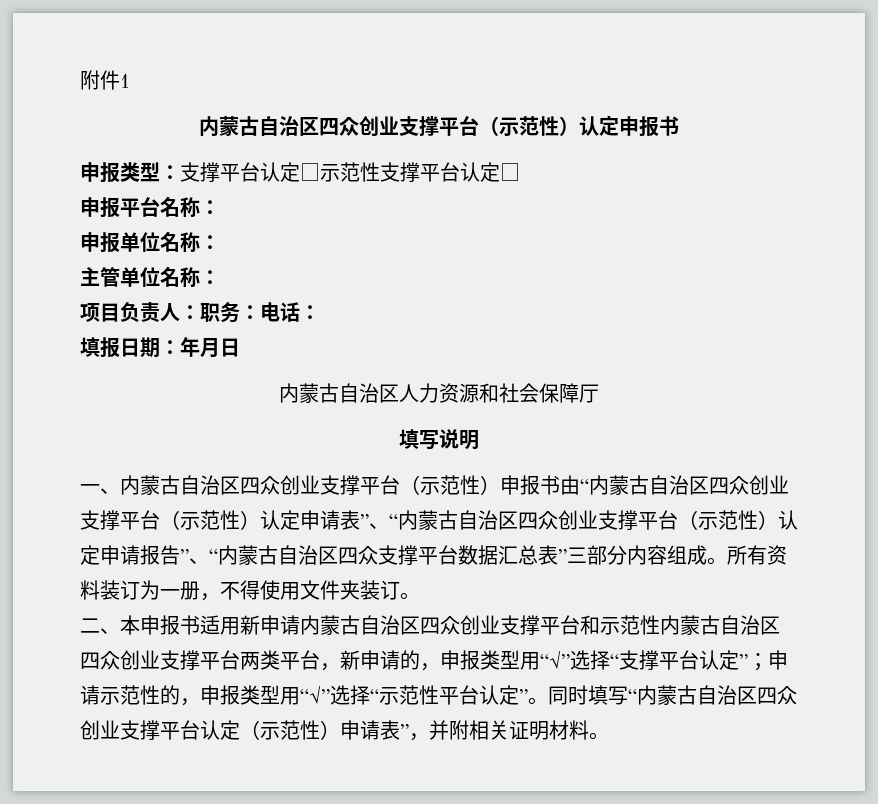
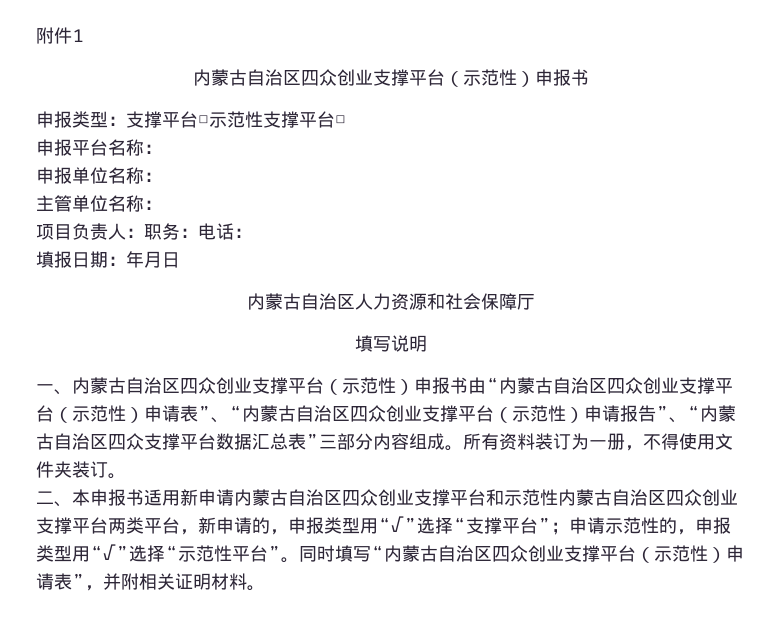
  附件1
- 内蒙古自治区四众创业支撑平台（示范性）认定申报书
+ 内蒙古自治区四众创业支撑平台（示范性）申报书
- 申报类型：支撑平台认定□示范性支撑平台认定□
+ 申报类型：支撑平台□示范性支撑平台□
- 一、内蒙古自治区四众创业支撑平台（示范性）申报书由“内蒙古自治区四众创业支撑平台（示范性）认定申请表”、“内蒙古自治区四众创业支撑平台（示范性）认定申请报告”、“内蒙古自治区四众支撑平台数据汇总表”三部分内容组成。
+ 一、内蒙古自治区四众创业支撑平台（示范性）申报书由“内蒙古自治区四众创业支撑平台（示范性）申请表”、“内蒙古自治区四众创业支撑平台（示范性）申请报告”、“内蒙古自治区四众支撑平台数据汇总表”三部分内容组成。
- 二、本申报书适用新申请内蒙古自治区四众创业支撑平台和示范性内蒙古自治区四众创业支撑平台两类平台，新申请的，申报类型用“√”选择“支撑平台认定”；申请示范性的，申报类型用“√”选择“示范性平台认定”。
+ 二、本申报书适用新申请内蒙古自治区四众创业支撑平台和示范性内蒙古自治区四众创业支撑平台两类平台，新申请的，申报类型用“√”选择“支撑平台”；申请示范性的，申报类型用“√”选择“示范性平台”。
- 同时填写“内蒙古自治区四众创业支撑平台认定（示范性）申请表”，并附相关证明材料。
+ 同时填写“内蒙古自治区四众创业支撑平台（示范性）申请表”，并附相关证明材料。

